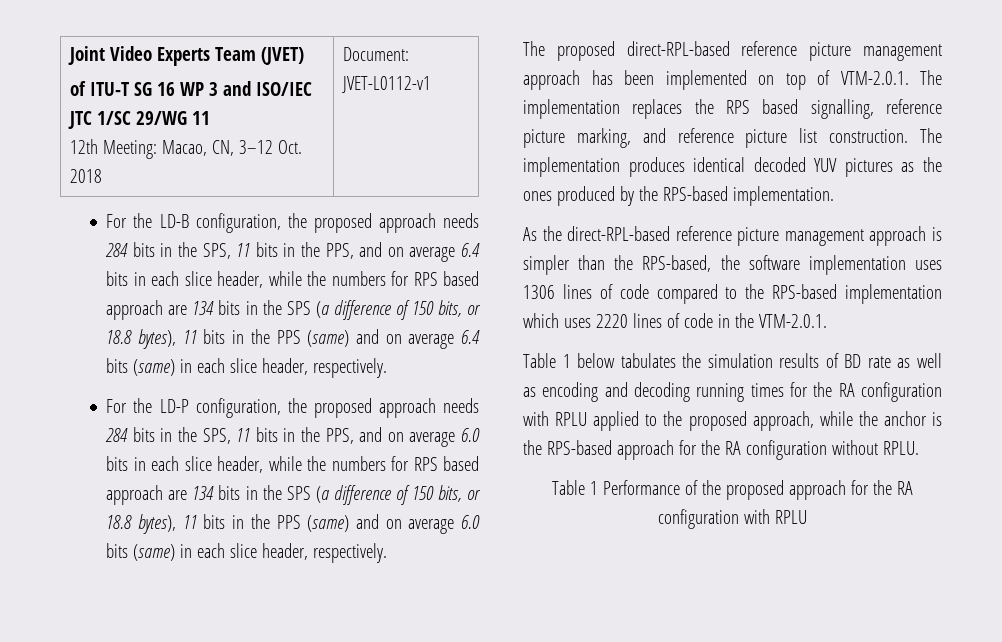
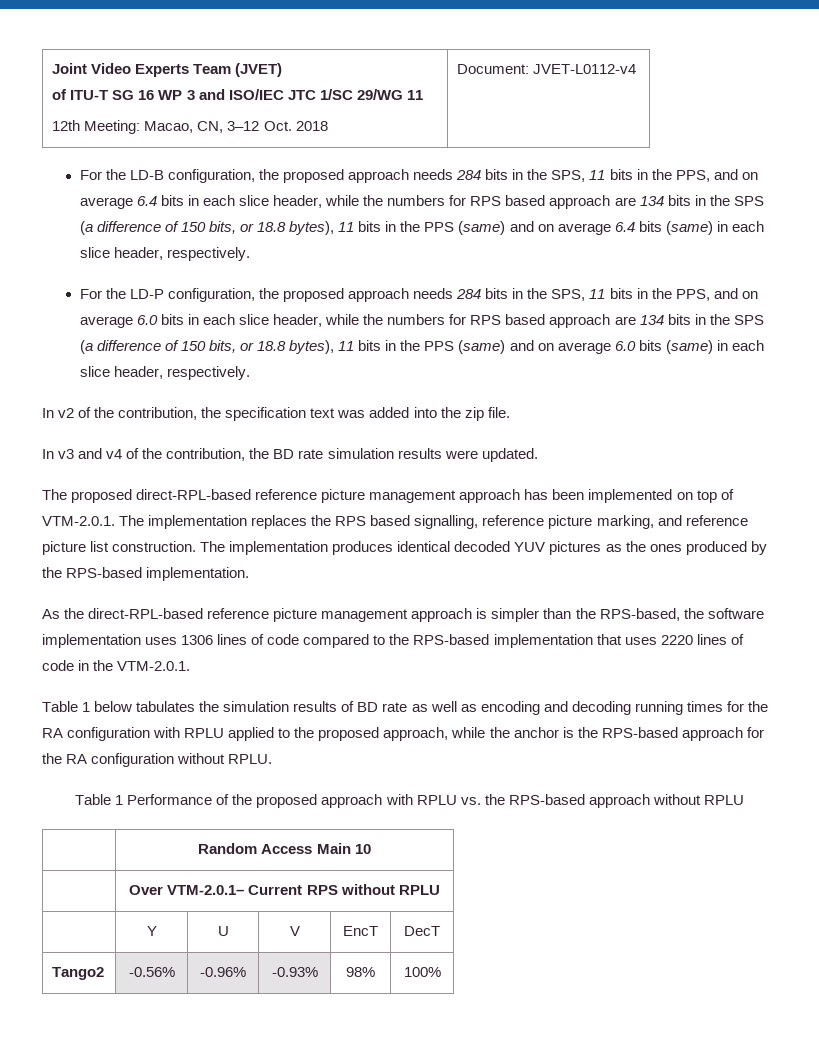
  Joint Video Experts Team (JVET)
  of ITU-T SG 16 WP 3 and ISO/IEC JTC 1/SC 29/WG 11
- 12th Meeting: Macao, CN, 3–12 Oct. 2018 | Document: JVET-L0112-v1
+ 12th Meeting: Macao, CN, 3–12 Oct. 2018 | Document: JVET-L0112-v4
+ In v2 of the contribution, the specification text was added into the zip file.
+ In v3 and v4 of the contribution, the BD rate simulation results were updated.
- As the direct-RPL-based reference picture management approach is simpler than the RPS-based, the software implementation uses 1306 lines of code compared to the RPS-based implementation which uses 2220 lines of code in the VTM-2.0.1.
+ As the direct-RPL-based reference picture management approach is simpler than the RPS-based, the software implementation uses 1306 lines of code compared to the RPS-based implementation that uses 2220 lines of code in the VTM-2.0.1.
- Table 1 Performance of the proposed approach for the RA configuration with RPLU
+ Table 1 Performance of the proposed approach with RPLU vs. the RPS-based approach without RPLU
+ | Random Access Main 10
+ | Over VTM-2.0.1– Current RPS without RPLU
+ | Y | U | V | EncT | DecT
+ Tango2 | -0.56% | -0.96% | -0.93% | 98% | 100%

